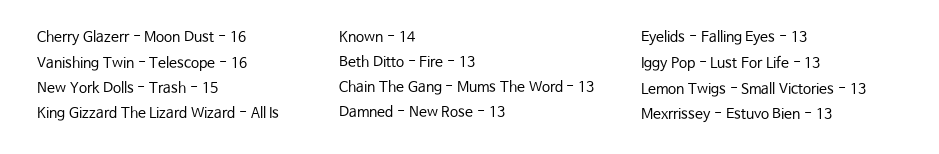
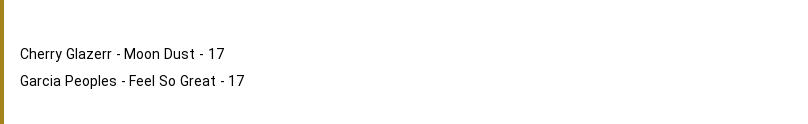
- Cherry Glazerr - Moon Dust - 16
- Vanishing Twin - Telescope - 16
- New York Dolls - Trash - 15
- King Gizzard The Lizard Wizard - All Is Known - 14
- Beth Ditto - Fire - 13
- Chain The Gang - Mums The Word - 13
- Damned - New Rose - 13
- Eyelids - Falling Eyes - 13
- Iggy Pop - Lust For Life - 13
- Lemon Twigs - Small Victories - 13
- Mexrrissey - Estuvo Bien - 13
+ Cherry Glazerr - Moon Dust - 17
+ Garcia Peoples - Feel So Great - 17

